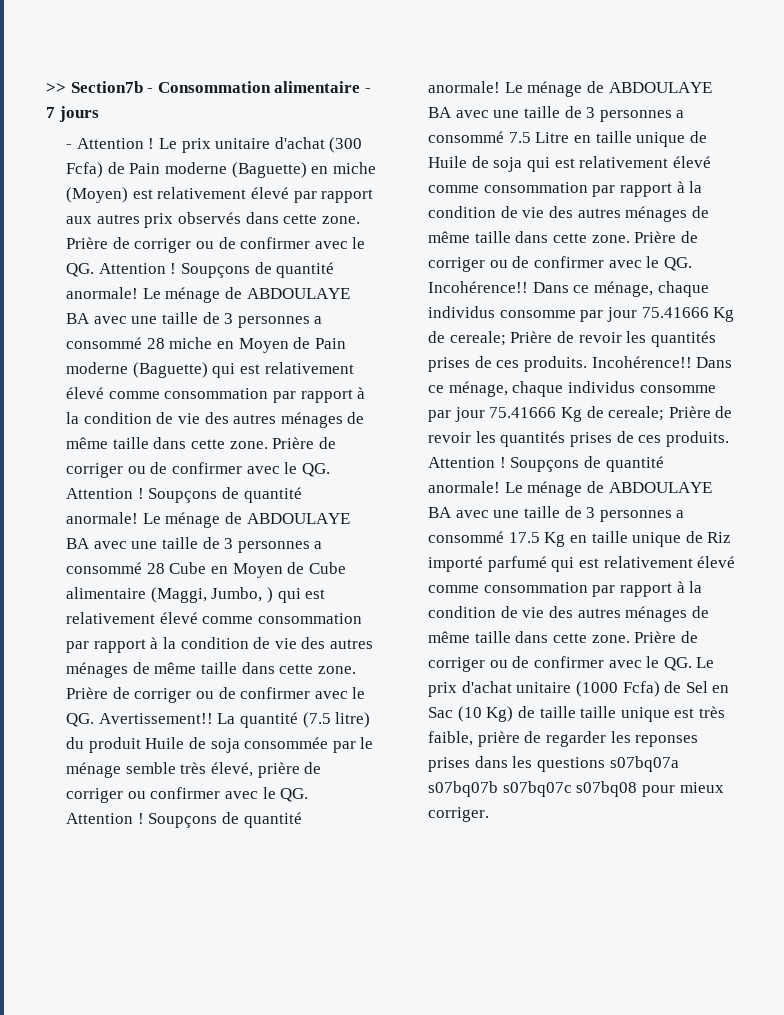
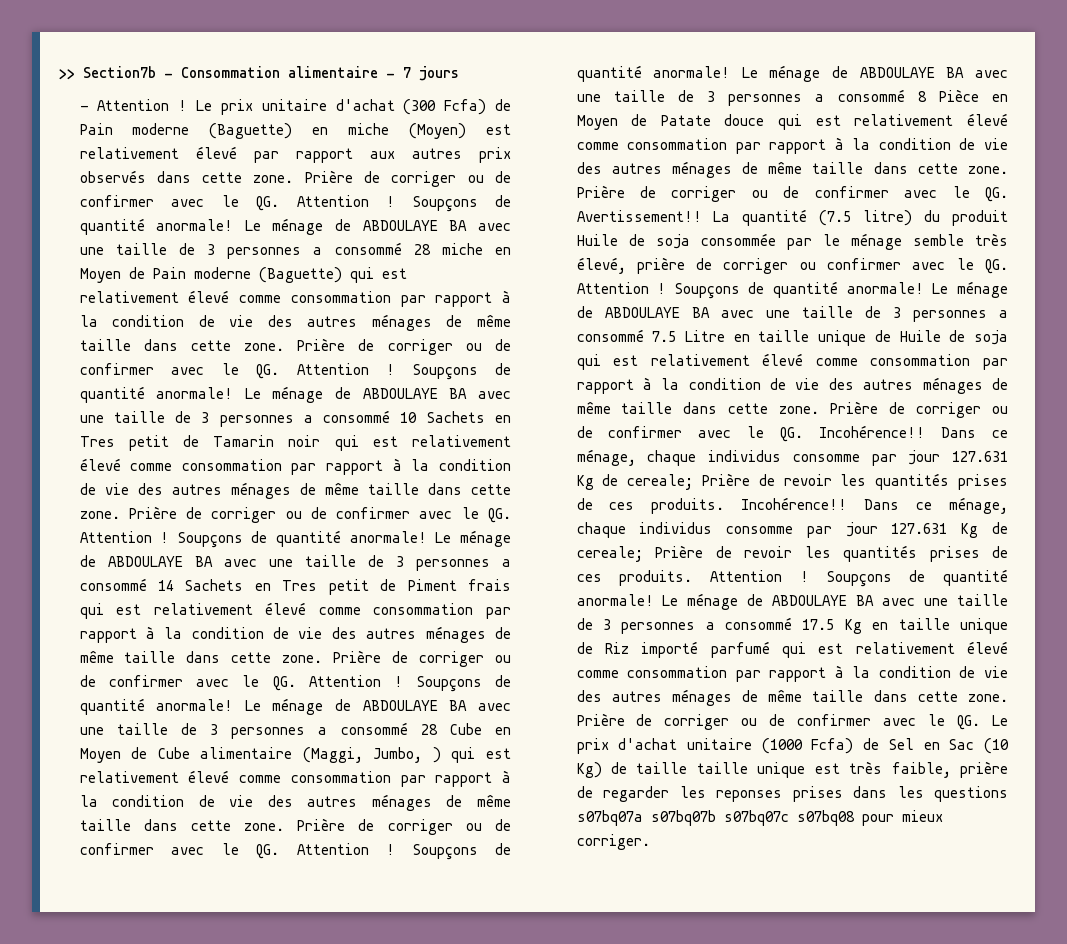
- Le ménage de ABDOULAYE BA avec une taille de 3 personnes a consommé 28 Cube en Moyen de Cube alimentaire (Maggi, Jumbo, ) qui est relativement élevé comme consommation par rapport à la condition de vie des autres ménages de même taille dans cette zone.
+ Le ménage de ABDOULAYE BA avec une taille de 3 personnes a consommé 10 Sachets en Tres petit de Tamarin noir qui est relativement élevé comme consommation par rapport à la condition de vie des autres ménages de même taille dans cette zone. Prière de corriger ou de confirmer avec le QG. Attention ! Soupçons de quantité anormale! Le ménage de ABDOULAYE BA avec une taille de 3 personnes a consommé 14 Sachets en Tres petit de Piment frais qui est relativement élevé comme consommation par rapport à la condition de vie des autres ménages de même taille dans cette zone. Prière de corriger ou de confirmer avec le QG. Attention ! Soupçons de quantité anormale! Le ménage de ABDOULAYE BA avec une taille de 3 personnes a consommé 28 Cube en Moyen de Cube alimentaire (Maggi, Jumbo, ) qui est relativement élevé comme consommation par rapport à la condition de vie des autres ménages de même taille dans cette zone.
- Prière de corriger ou de confirmer avec le QG. Avertissement!!
+ Prière de corriger ou de confirmer avec le QG. Attention ! Soupçons de quantité anormale! Le ménage de ABDOULAYE BA avec une taille de 3 personnes a consommé 8 Pièce en Moyen de Patate douce qui est relativement élevé comme consommation par rapport à la condition de vie des autres ménages de même taille dans cette zone. Prière de corriger ou de confirmer avec le QG. Avertissement!!
- Prière de corriger ou de confirmer avec le QG. Incohérence!! Dans ce ménage, chaque individus consomme par jour 75.41666 Kg de cereale; Prière de revoir les quantités prises de ces produits. Incohérence!! Dans ce ménage, chaque individus consomme par jour 75.41666 Kg de cereale; Prière de revoir les quantités prises de ces produits.
+ Prière de corriger ou de confirmer avec le QG. Incohérence!! Dans ce ménage, chaque individus consomme par jour 127.631 Kg de cereale; Prière de revoir les quantités prises de ces produits. Incohérence!! Dans ce ménage, chaque individus consomme par jour 127.631 Kg de cereale; Prière de revoir les quantités prises de ces produits.

